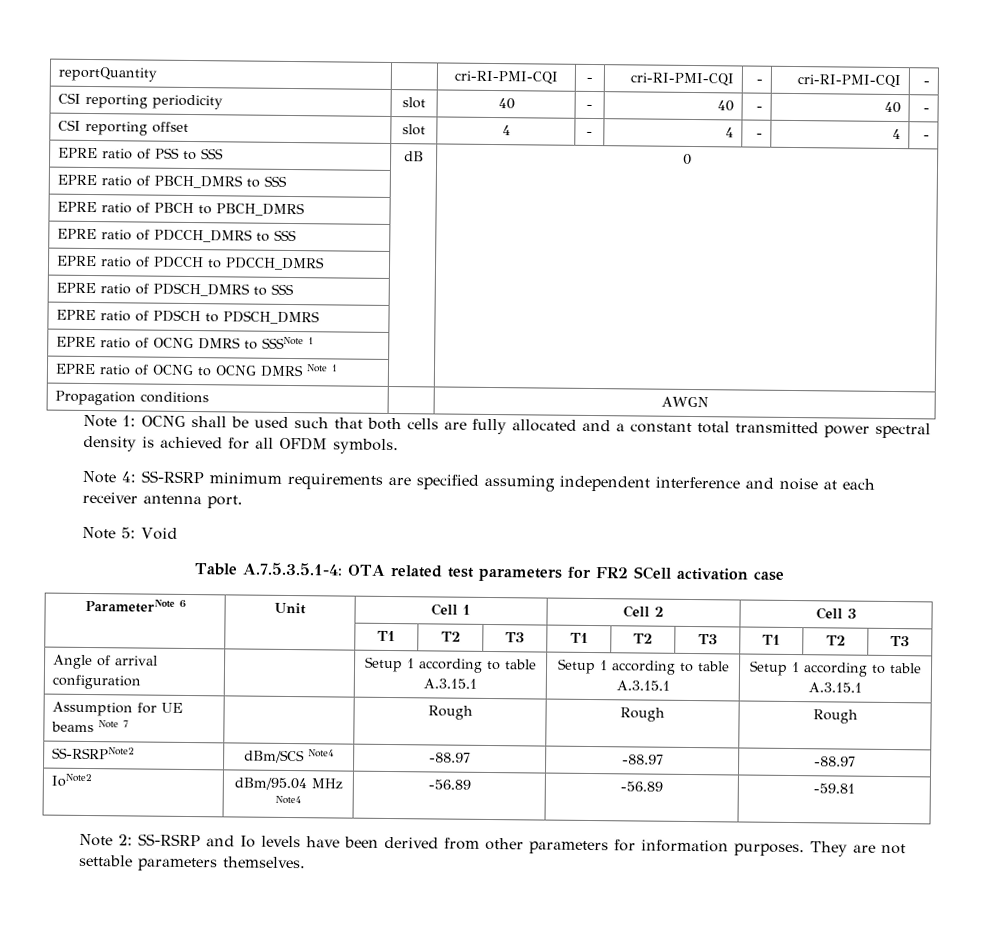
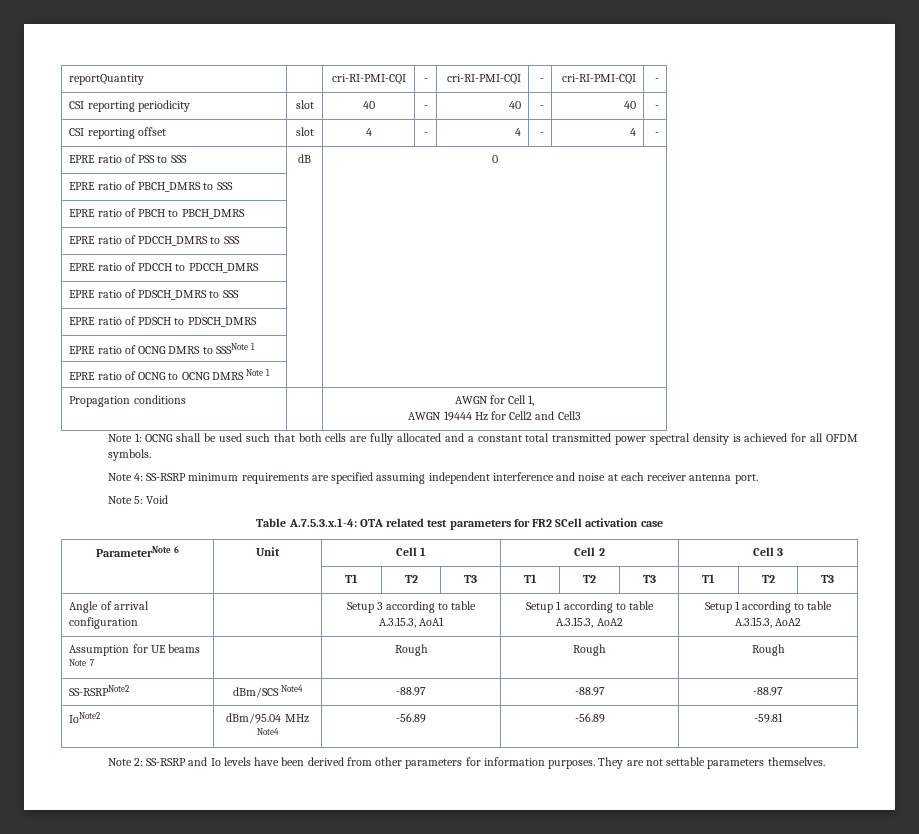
- Propagation conditions | | AWGN
+ Propagation conditions | | AWGN for Cell 1,
+ AWGN 19444 Hz for Cell2 and Cell3
- Table A.7.5.3.5.1-4: OTA related test parameters for FR2 SCell activation case
+ Table A.7.5.3.x.1-4: OTA related test parameters for FR2 SCell activation case
- Angle of arrival configuration | | Setup 1 according to table A.3.15.1 | Setup 1 according to table A.3.15.1 | Setup 1 according to table A.3.15.1
+ Angle of arrival configuration | | Setup 3 according to table A.3.15.3, AoA1 | Setup 1 according to table A.3.15.3, AoA2 | Setup 1 according to table A.3.15.3, AoA2

